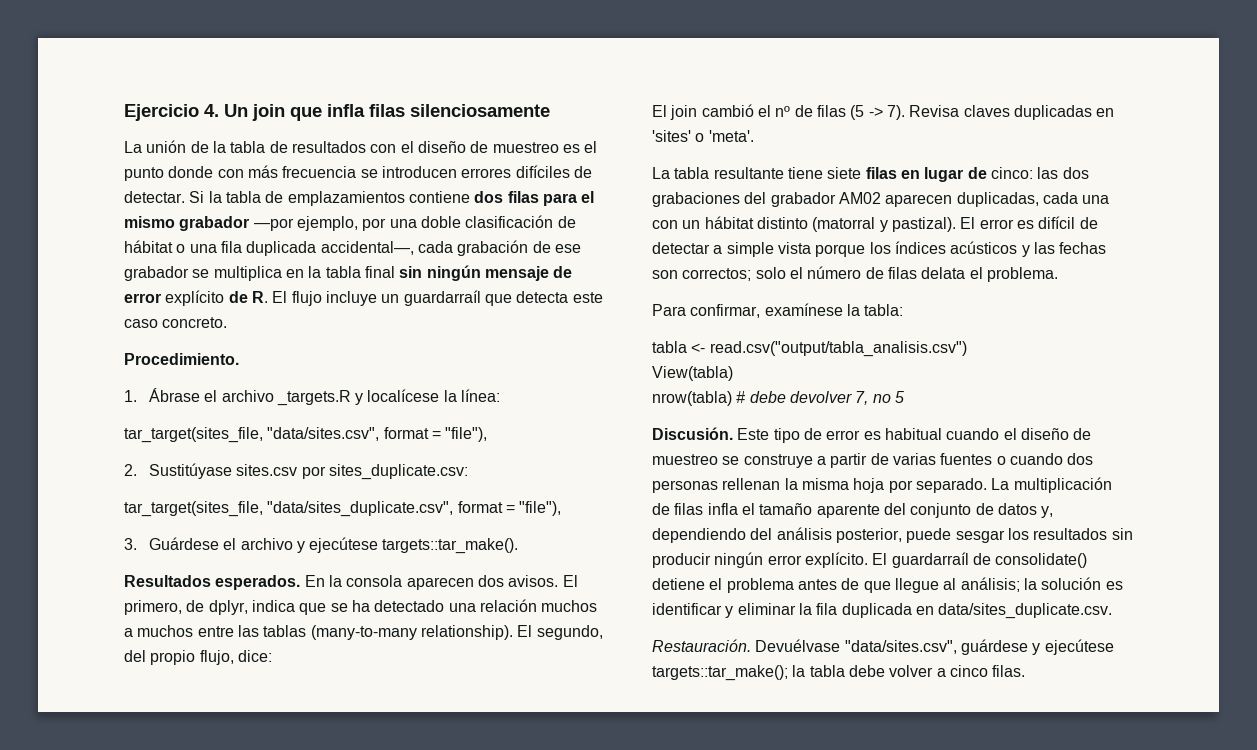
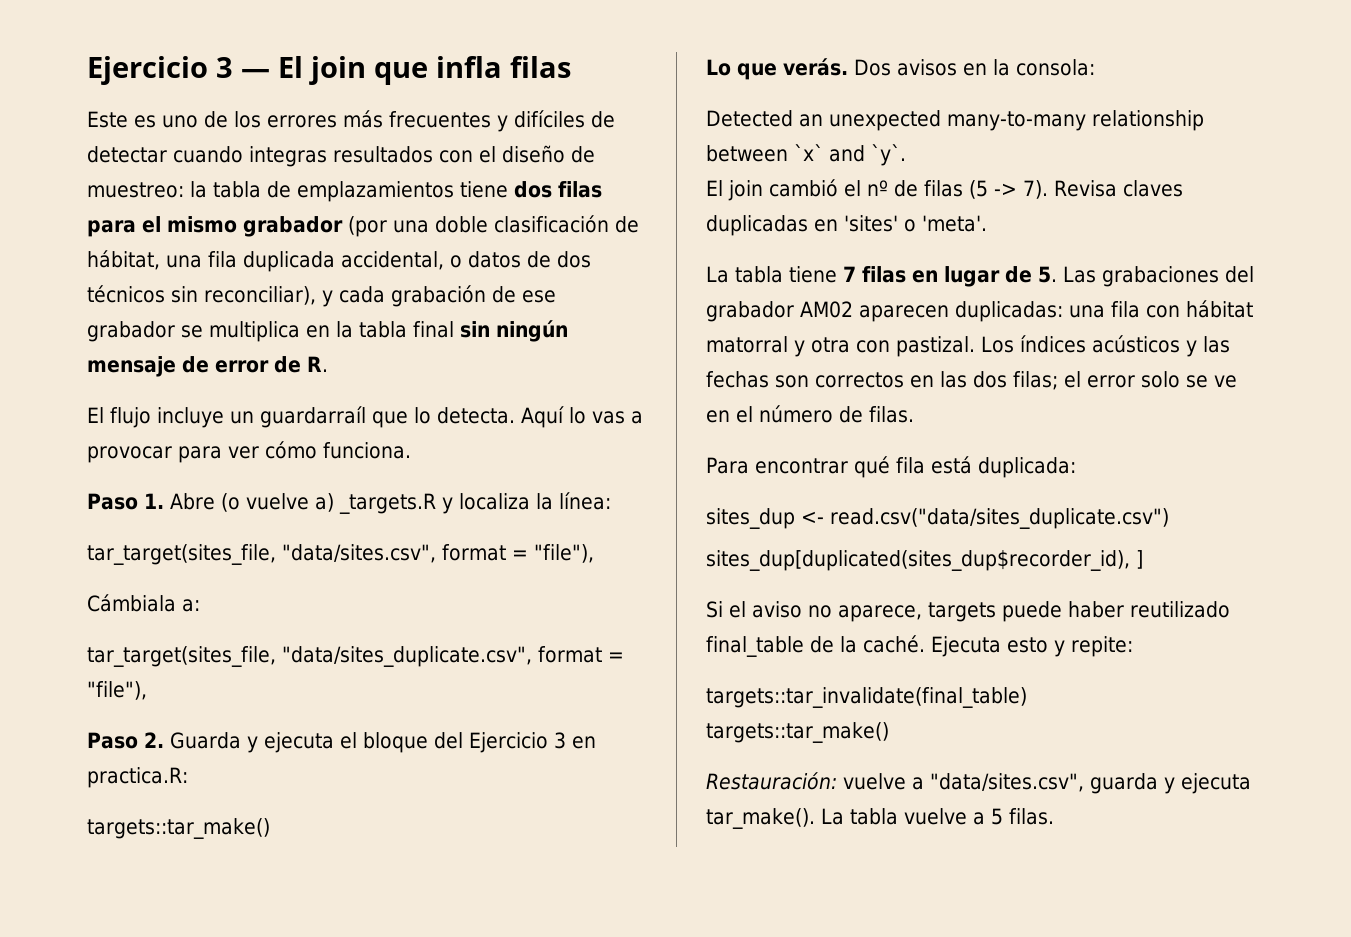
- Ejercicio 4. Un join que infla filas silenciosamente
- La unión de la tabla de resultados con el diseño de muestreo es el punto donde con más frecuencia se introducen errores difíciles de detectar. Si la tabla de emplazamientos contiene dos filas para el mismo grabador —por ejemplo, por una doble clasificación de hábitat o una fila duplicada accidental—, cada grabación de ese grabador se multiplica en la tabla final sin ningún mensaje de error explícito de R. El flujo incluye un guardarraíl que detecta este caso concreto.
- Procedimiento.
- 1. Ábrase el archivo _targets.R y localícese la línea:
+ Ejercicio 3 — El join que infla filas
+ Este es uno de los errores más frecuentes y difíciles de detectar cuando integras resultados con el diseño de muestreo: la tabla de emplazamientos tiene dos filas para el mismo grabador (por una doble clasificación de hábitat, una fila duplicada accidental, o datos de dos técnicos sin reconciliar), y cada grabación de ese grabador se multiplica en la tabla final sin ningún mensaje de error de R.
+ El flujo incluye un guardarraíl que lo detecta. Aquí lo vas a provocar para ver cómo funciona.
+ Paso 1. Abre (o vuelve a) _targets.R y localiza la línea:
- 2. Sustitúyase sites.csv por sites_duplicate.csv:
+ Cámbiala a:
- 3. Guárdese el archivo y ejecútese targets::tar_make().
- Resultados esperados. En la consola aparecen dos avisos. El primero, de dplyr, indica que se ha detectado una relación muchos a muchos entre las tablas (many-to-many relationship). El segundo, del propio flujo, dice:
+ Paso 2. Guarda y ejecuta el bloque del Ejercicio 3 en practica.R:
+ targets::tar_make()
+ Lo que verás. Dos avisos en la consola:
+ Detected an unexpected many-to-many relationship between `x` and `y`.
- La tabla resultante tiene siete filas en lugar de cinco: las dos grabaciones del grabador AM02 aparecen duplicadas, cada una con un hábitat distinto (matorral y pastizal). El error es difícil de detectar a simple vista porque los índices acústicos y las fechas son correctos; solo el número de filas delata el problema.
- Para confirmar, examínese la tabla:
- tabla <- read.csv("output/tabla_analisis.csv")
- View(tabla)
- nrow(tabla) # debe devolver 7, no 5
- Discusión. Este tipo de error es habitual cuando el diseño de muestreo se construye a partir de varias fuentes o cuando dos personas rellenan la misma hoja por separado. La multiplicación de filas infla el tamaño aparente del conjunto de datos y, dependiendo del análisis posterior, puede sesgar los resultados sin producir ningún error explícito. El guardarraíl de consolidate() detiene el problema antes de que llegue al análisis; la solución es identificar y eliminar la fila duplicada en data/sites_duplicate.csv.
- Restauración. Devuélvase "data/sites.csv", guárdese y ejecútese targets::tar_make(); la tabla debe volver a cinco filas.
+ La tabla tiene 7 filas en lugar de 5. Las grabaciones del grabador AM02 aparecen duplicadas: una fila con hábitat matorral y otra con pastizal. Los índices acústicos y las fechas son correctos en las dos filas; el error solo se ve en el número de filas.
+ Para encontrar qué fila está duplicada:
+ sites_dup <- read.csv("data/sites_duplicate.csv")
+ sites_dup[duplicated(sites_dup$recorder_id), ]
+ Si el aviso no aparece, targets puede haber reutilizado final_table de la caché. Ejecuta esto y repite:
+ targets::tar_invalidate(final_table)
+ targets::tar_make()
+ Restauración: vuelve a "data/sites.csv", guarda y ejecuta tar_make(). La tabla vuelve a 5 filas.

